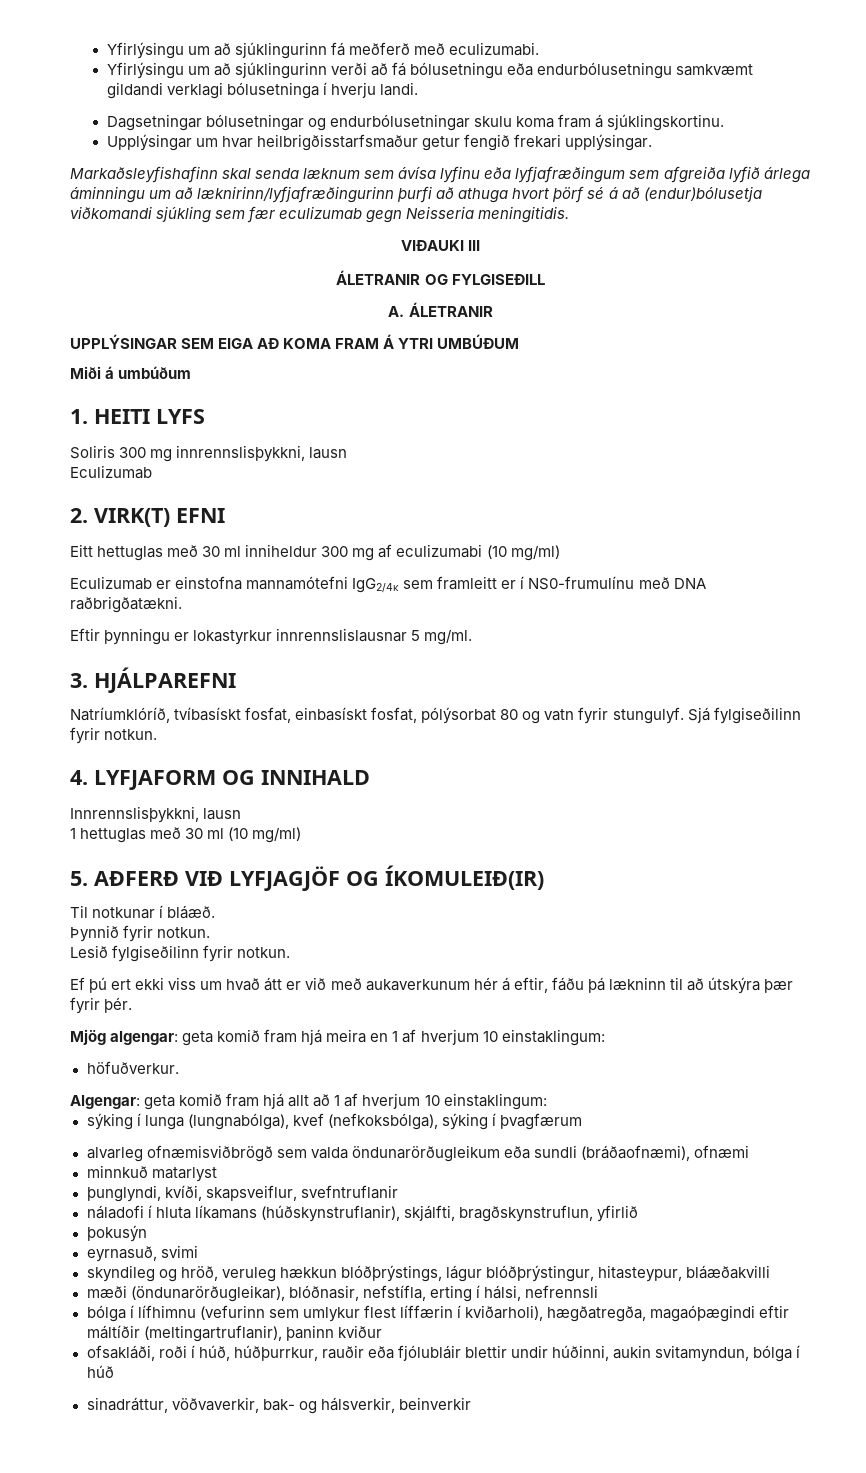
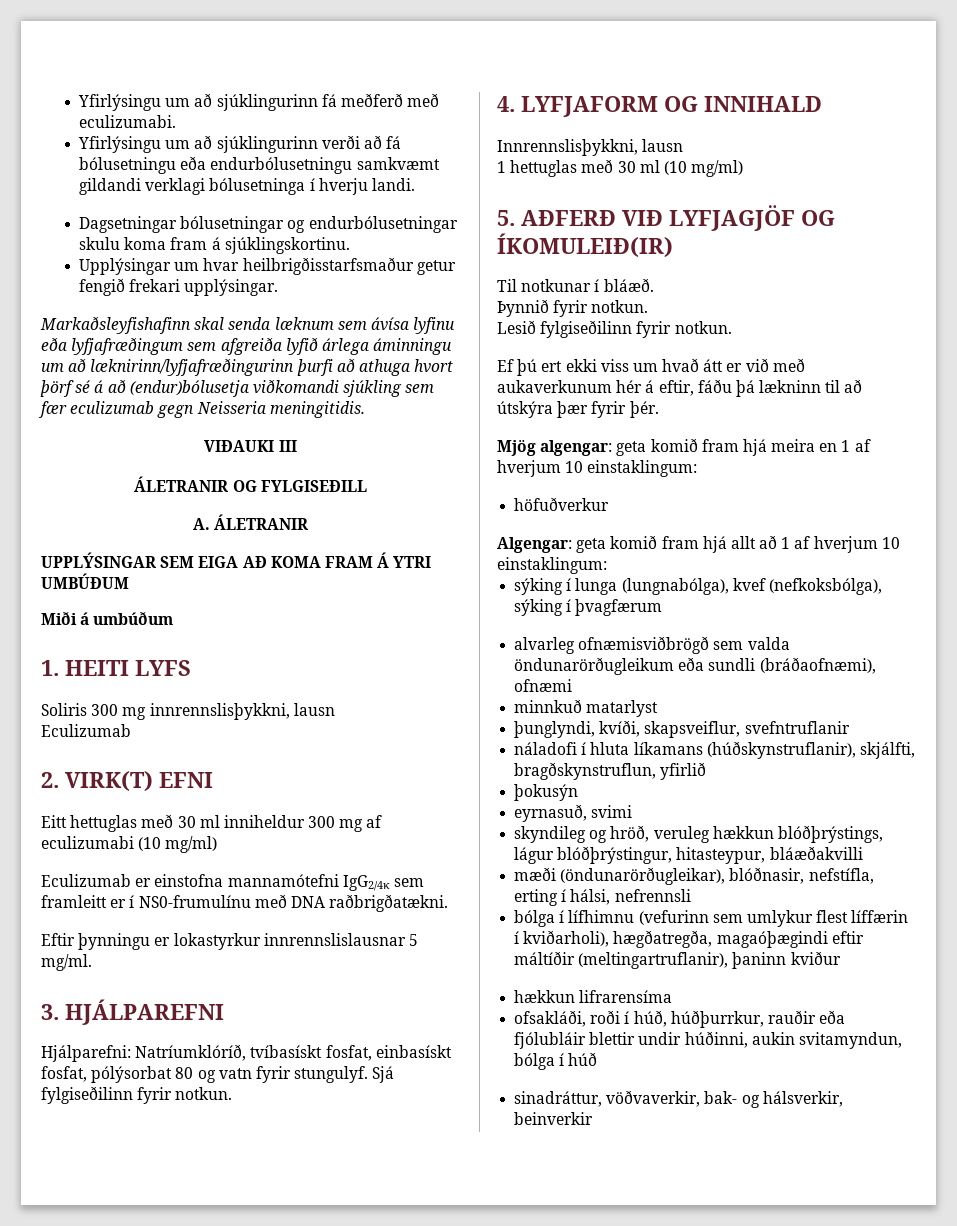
- Natríumklóríð, tvíbasískt fosfat, einbasískt fosfat, pólýsorbat 80 og vatn fyrir stungulyf.
+ Hjálparefni: Natríumklóríð, tvíbasískt fosfat, einbasískt fosfat, pólýsorbat 80 og vatn fyrir stungulyf.
- höfuðverkur.
+ höfuðverkur
+ hækkun lifrarensíma

